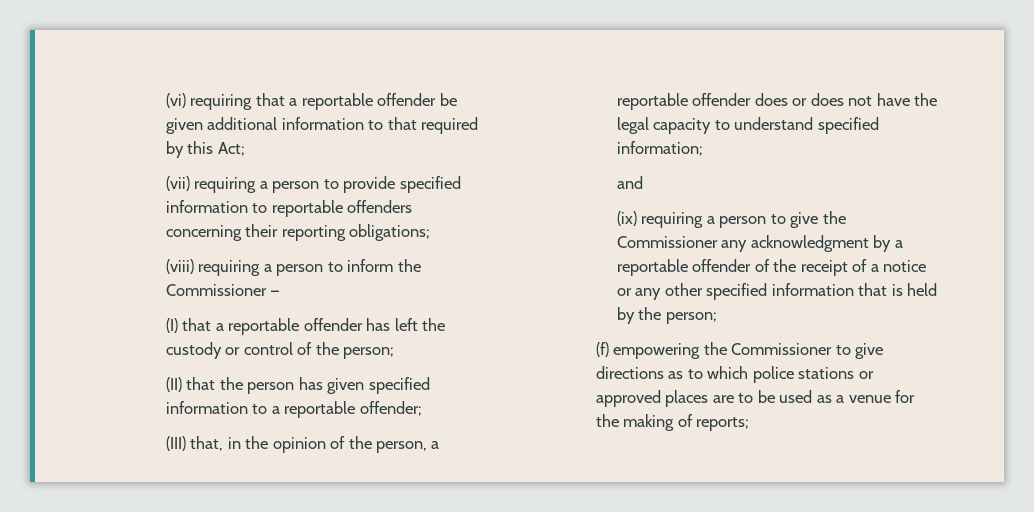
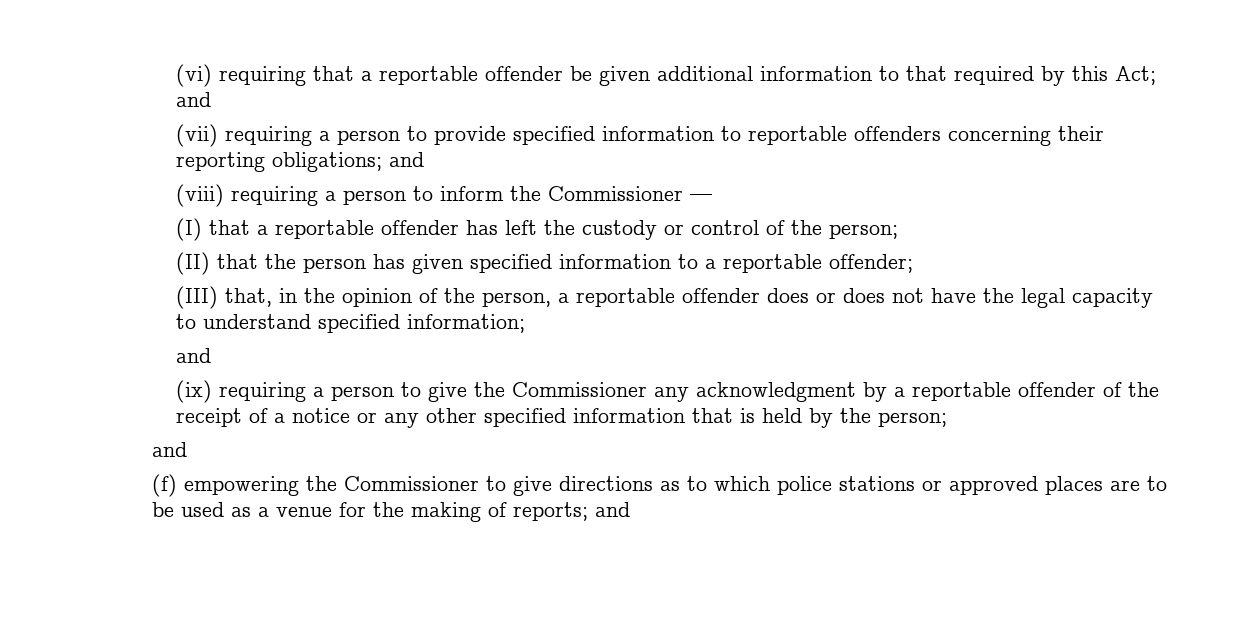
- (vi) requiring that a reportable offender be given additional information to that required by this Act;
+ (vi) requiring that a reportable offender be given additional information to that required by this Act; and
- (vii) requiring a person to provide specified information to reportable offenders concerning their reporting obligations;
+ (vii) requiring a person to provide specified information to reportable offenders concerning their reporting obligations; and
  (ix) requiring a person to give the Commissioner any acknowledgment by a reportable offender of the receipt of a notice or any other specified information that is held by the person;
+ and
- (f) empowering the Commissioner to give directions as to which police stations or approved places are to be used as a venue for the making of reports;
+ (f) empowering the Commissioner to give directions as to which police stations or approved places are to be used as a venue for the making of reports; and

